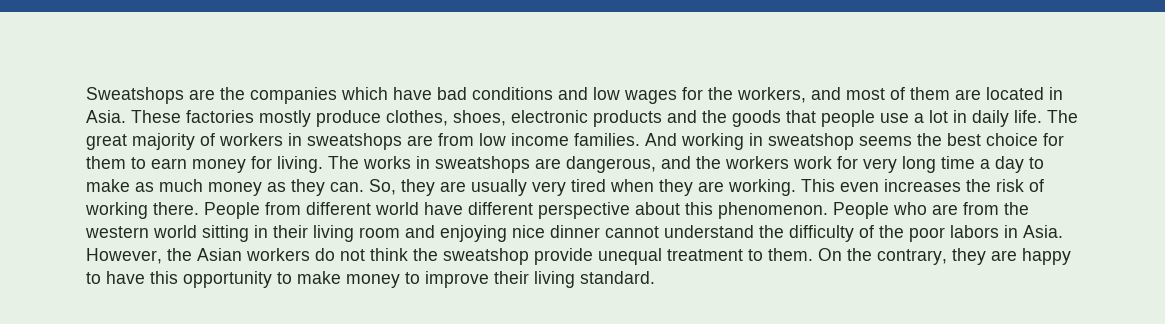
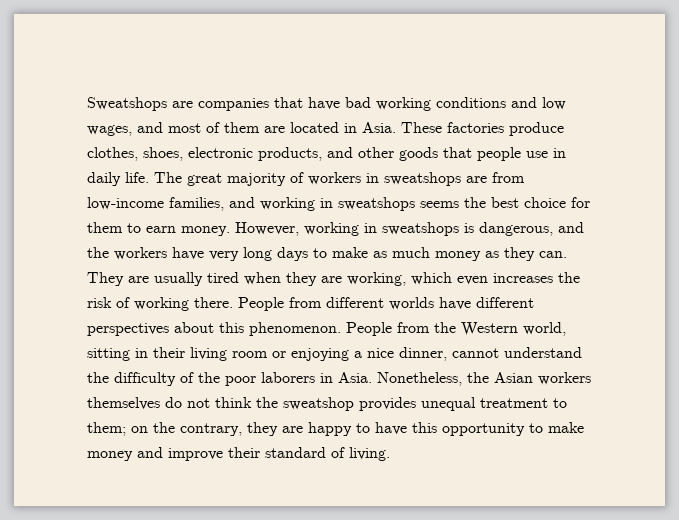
- Sweatshops are the companies which have bad conditions and low wages for the workers, and most of them are located in Asia.
+ Sweatshops are companies that have bad working conditions and low wages, and most of them are located in Asia.
- These factories mostly produce clothes, shoes, electronic products and the goods that people use a lot in daily life.
+ These factories produce clothes, shoes, electronic products, and other goods that people use in daily life.
- The great majority of workers in sweatshops are from low income families. And working in sweatshop seems the best choice for them to earn money for living. The works in sweatshops are dangerous, and the workers work for very long time a day to make as much money as they can.
+ The great majority of workers in sweatshops are from low-income families, and working in sweatshops seems the best choice for them to earn money. However, working in sweatshops is dangerous, and the workers have very long days to make as much money as they can.
- So, they are usually very tired when they are working. This even increases the risk of working there.
+ They are usually tired when they are working, which even increases the risk of working there.
- People from different world have different perspective about this phenomenon.
+ People from different worlds have different perspectives about this phenomenon.
- People who are from the western world sitting in their living room and enjoying nice dinner cannot understand the difficulty of the poor labors in Asia. However, the Asian workers do not think the sweatshop provide unequal treatment to them. On the contrary, they are happy to have this opportunity to make money to improve their living standard.
+ People from the Western world, sitting in their living room or enjoying a nice dinner, cannot understand the difficulty of the poor laborers in Asia. Nonetheless, the Asian workers themselves do not think the sweatshop provides unequal treatment to them; on the contrary, they are happy to have this opportunity to make money and improve their standard of living.

